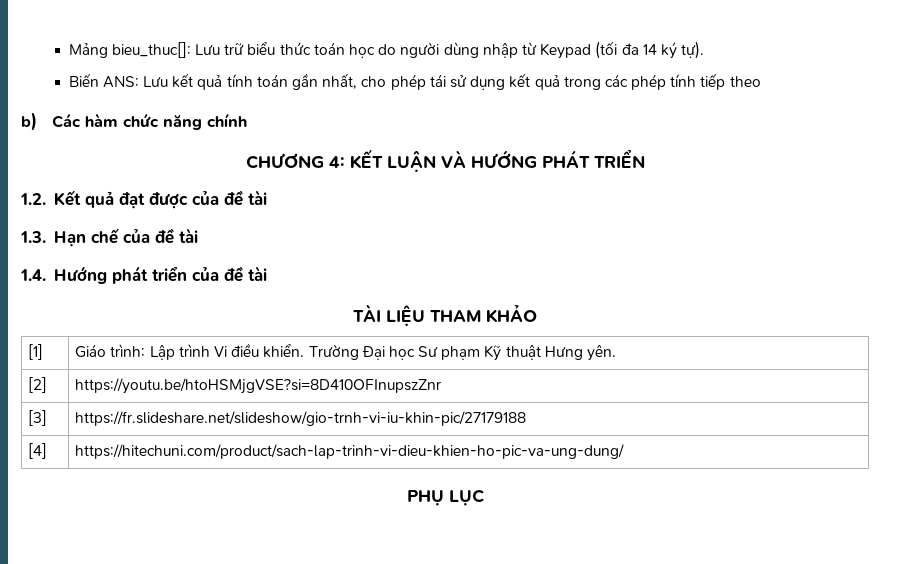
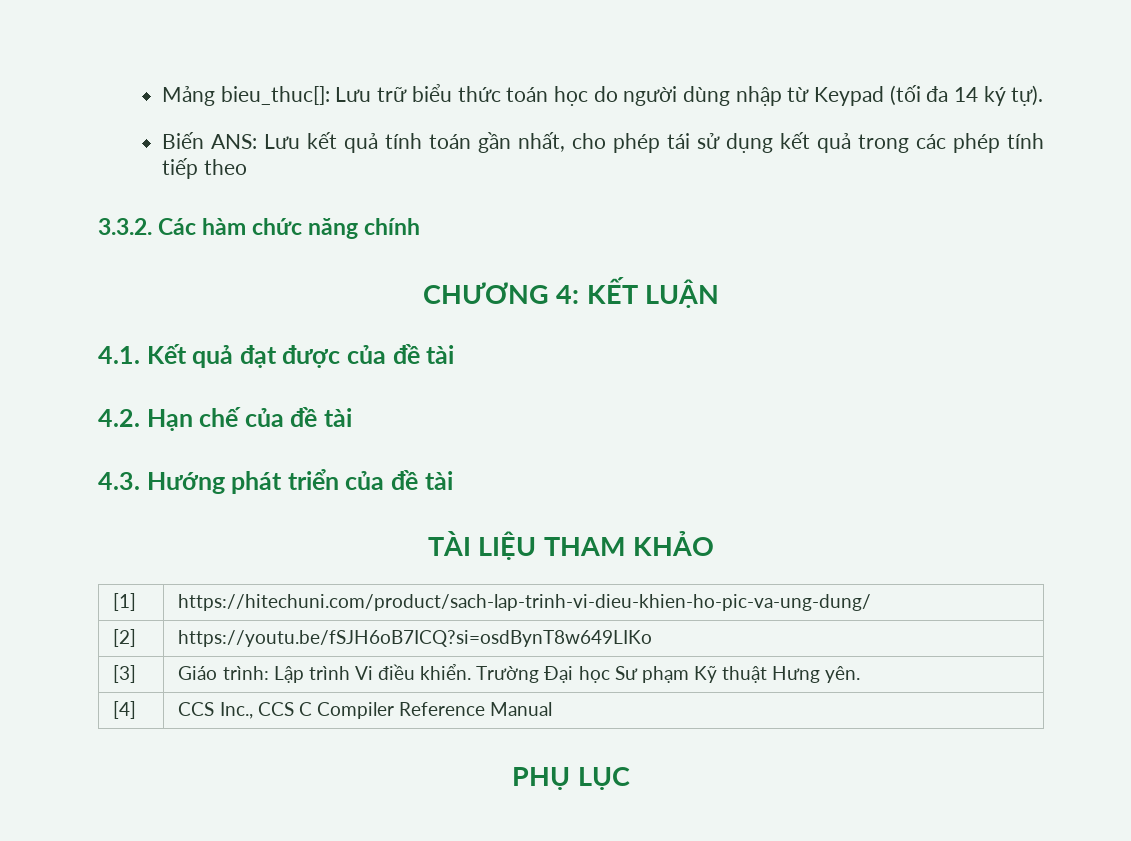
- b) Các hàm chức năng chính
+ 3.3.2. Các hàm chức năng chính
- CHƯƠNG 4: KẾT LUẬN VÀ HƯỚNG PHÁT TRIỂN
- 1.2. Kết quả đạt được của đề tài
+ CHƯƠNG 4: KẾT LUẬN
+ 4.1. Kết quả đạt được của đề tài
- 1.3. Hạn chế của đề tài
+ 4.2. Hạn chế của đề tài
- 1.4. Hướng phát triển của đề tài
+ 4.3. Hướng phát triển của đề tài
- [1] | Giáo trình: Lập trình Vi điều khiển. Trường Đại học Sư phạm Kỹ thuật Hưng yên.
+ [1] | https://hitechuni.com/product/sach-lap-trinh-vi-dieu-khien-ho-pic-va-ung-dung/
+ [2] | https://youtu.be/fSJH6oB7ICQ?si=osdBynT8w649LIKo
+ [3] | Giáo trình: Lập trình Vi điều khiển. Trường Đại học Sư phạm Kỹ thuật Hưng yên.
- [2] | https://youtu.be/htoHSMjgVSE?si=8D410OFInupszZnr
- [3] | https://fr.slideshare.net/slideshow/gio-trnh-vi-iu-khin-pic/27179188
- [4] | https://hitechuni.com/product/sach-lap-trinh-vi-dieu-khien-ho-pic-va-ung-dung/
+ [4] | CCS Inc., CCS C Compiler Reference Manual

